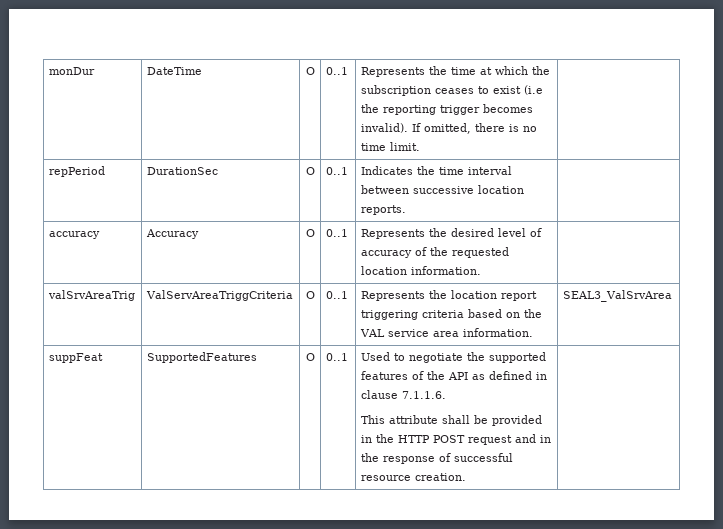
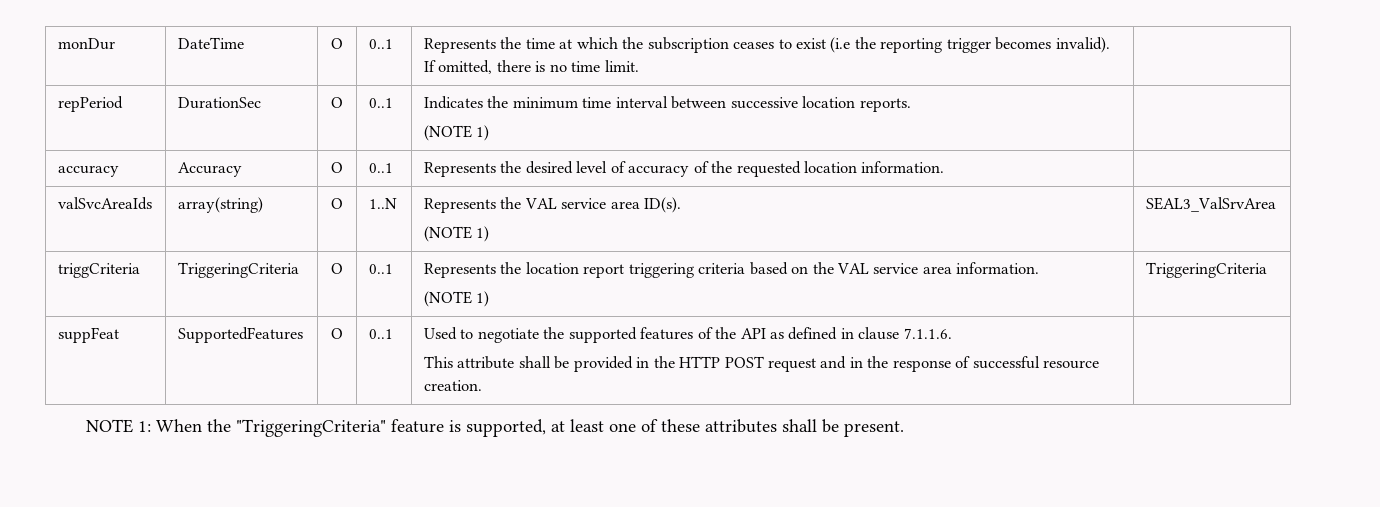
- repPeriod | DurationSec | O | 0..1 | Indicates the time interval between successive location reports. |
+ repPeriod | DurationSec | O | 0..1 | Indicates the minimum time interval between successive location reports.
+ (NOTE 1) |
- valSrvAreaTrig | ValServAreaTriggCriteria | O | 0..1 | Represents the location report triggering criteria based on the VAL service area information. | SEAL3_ValSrvArea
+ valSvcAreaIds | array(string) | O | 1..N | Represents the VAL service area ID(s).
+ (NOTE 1) | SEAL3_ValSrvArea
+ triggCriteria | TriggeringCriteria | O | 0..1 | Represents the location report triggering criteria based on the VAL service area information.
+ (NOTE 1) | TriggeringCriteria
+ NOTE 1: When the "TriggeringCriteria" feature is supported, at least one of these attributes shall be present.

